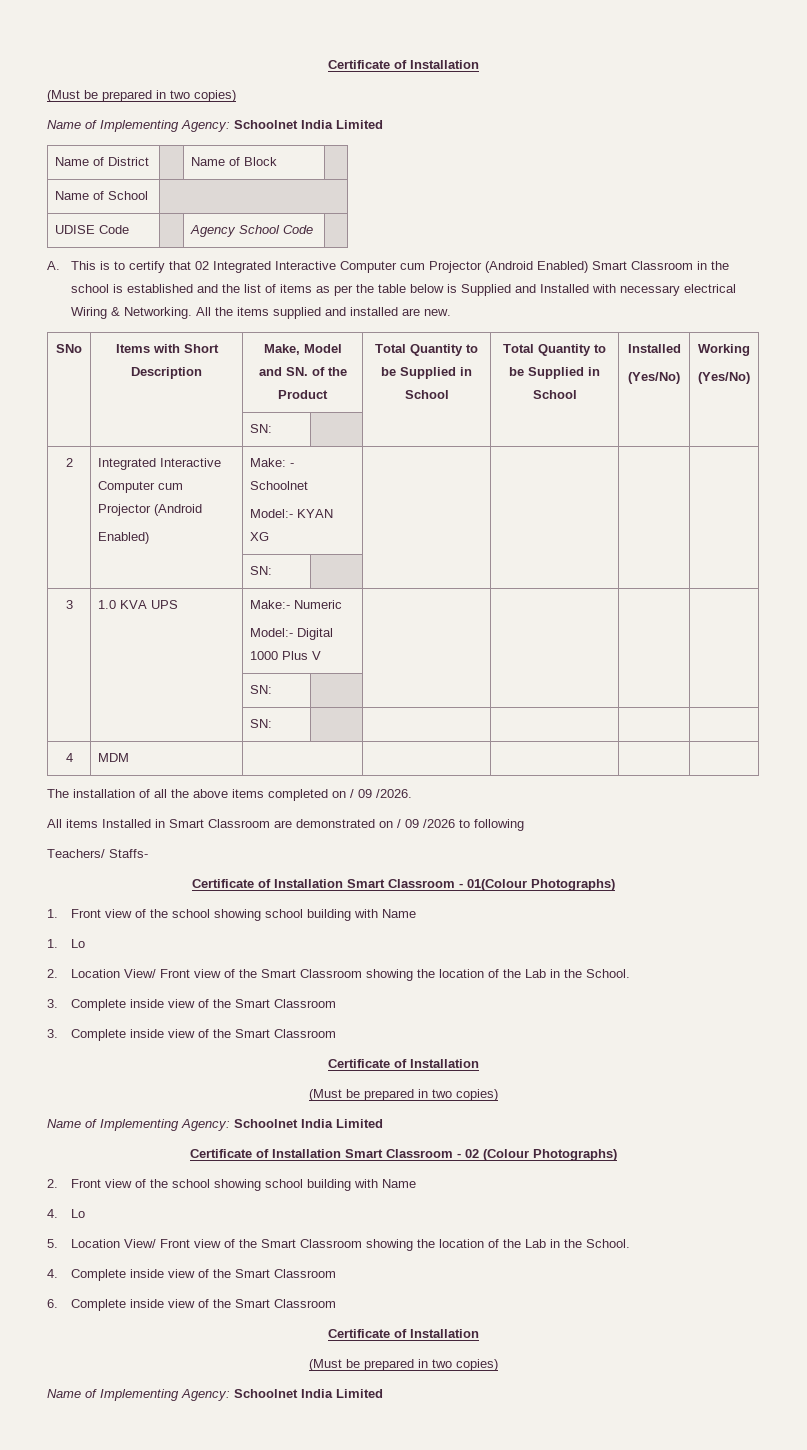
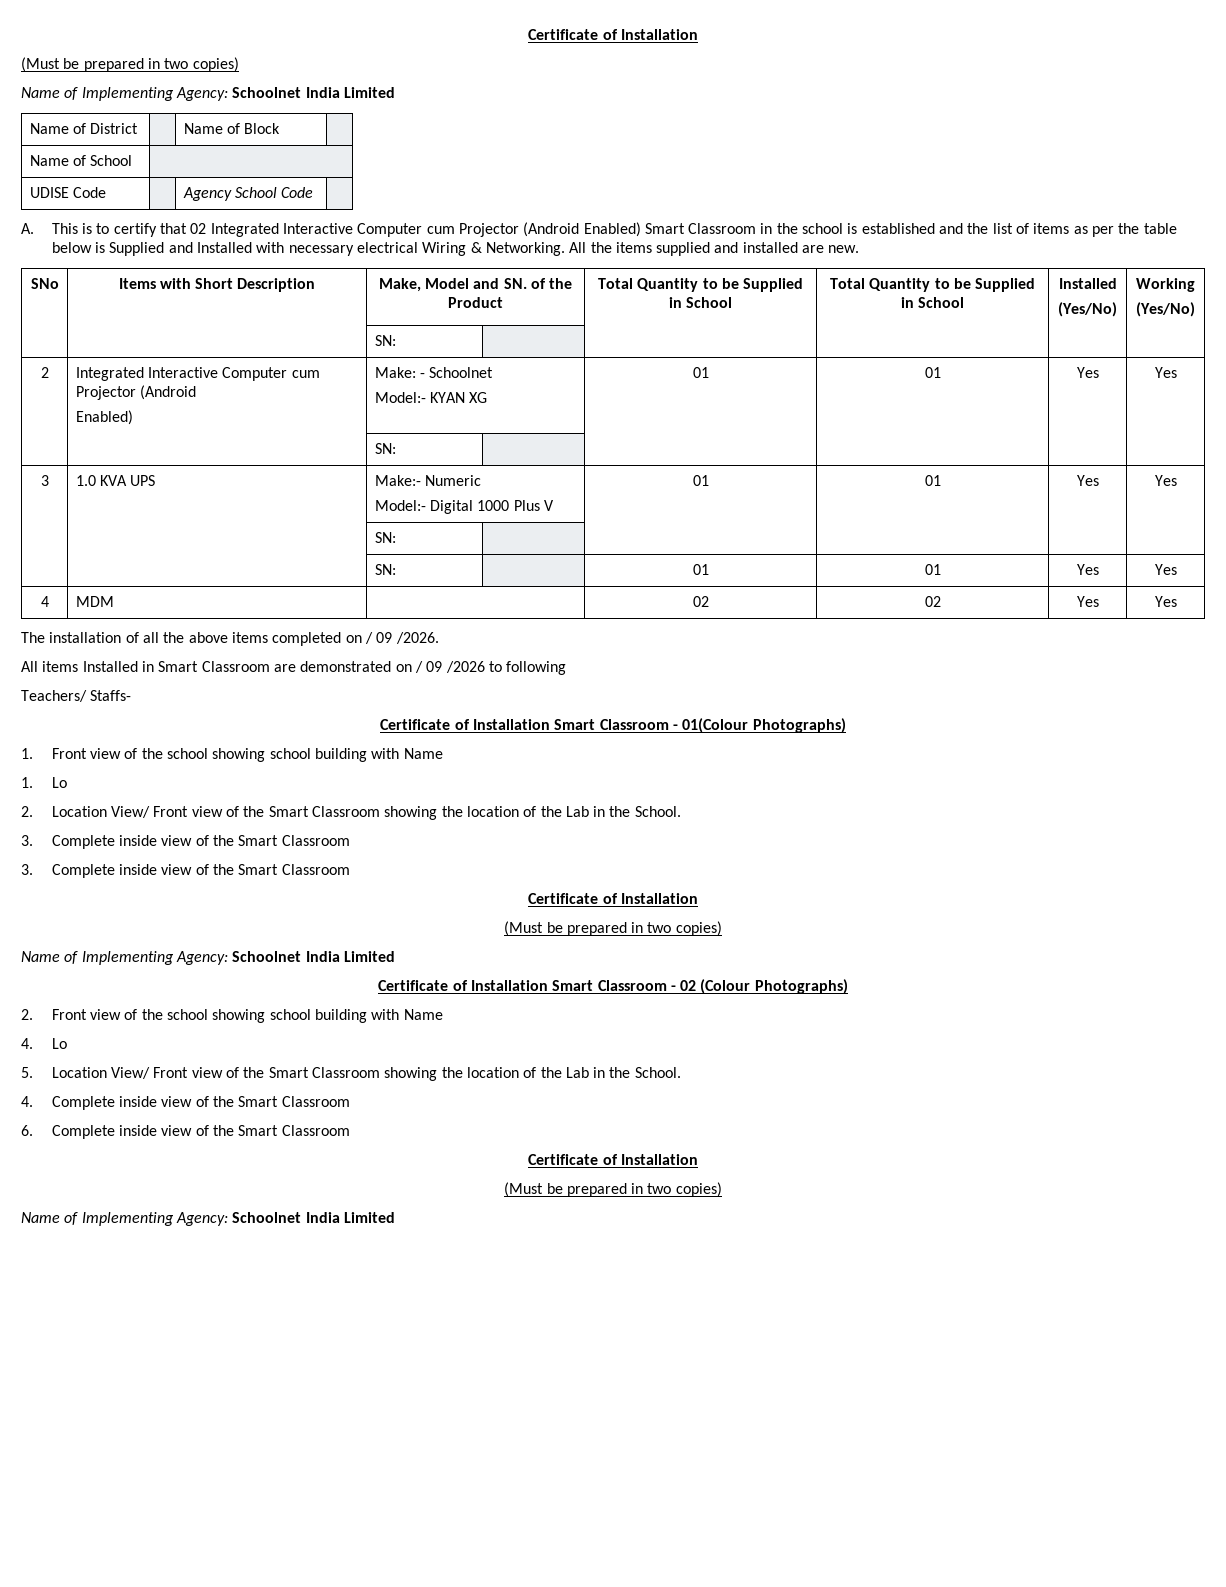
  2 | Integrated Interactive Computer cum Projector (Android
  Enabled) | Make: - Schoolnet
- Model:- KYAN XG | | | |
+ Model:- KYAN XG | 01 | 01 | Yes | Yes
  3 | 1.0 KVA UPS | Make:- Numeric
- Model:- Digital 1000 Plus V | | | |
+ Model:- Digital 1000 Plus V | 01 | 01 | Yes | Yes
  | | SN: | | | | |
- | | SN: | | | | |
- 4 | MDM | | | | |
+ | | SN: | | 01 | 01 | Yes | Yes
+ 4 | MDM | | 02 | 02 | Yes | Yes

